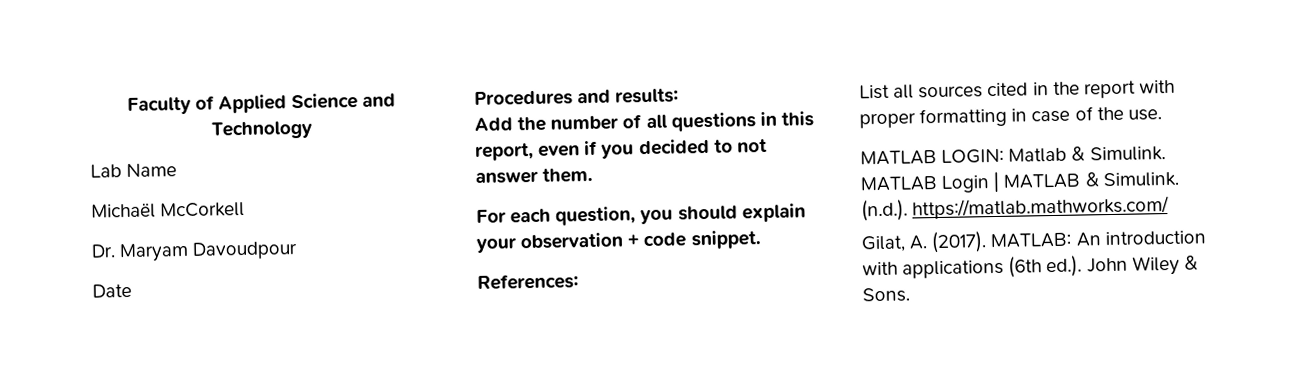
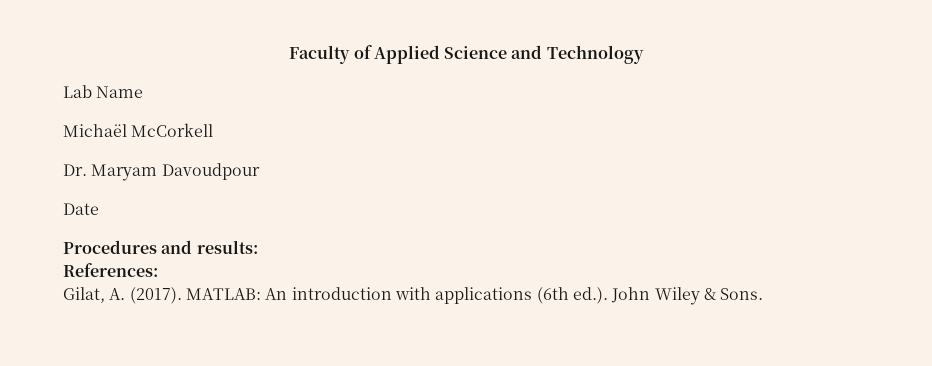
- Add the number of all questions in this report, even if you decided to not answer them.
- For each question, you should explain your observation + code snippet.
  References:
- List all sources cited in the report with proper formatting in case of the use.
- MATLAB LOGIN: Matlab & Simulink. MATLAB Login | MATLAB & Simulink. (n.d.). https://matlab.mathworks.com/

